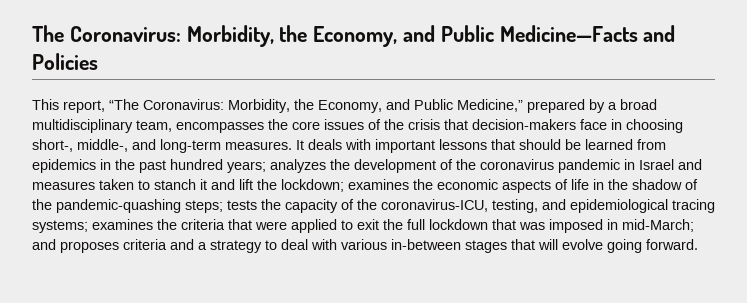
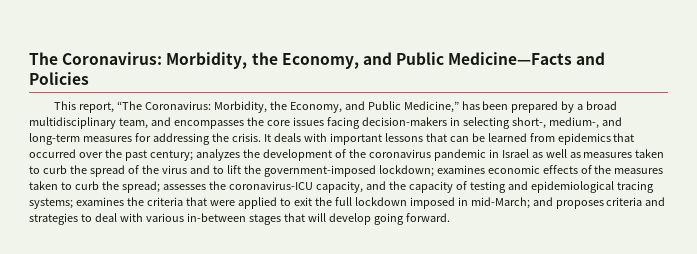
- This report, “The Coronavirus: Morbidity, the Economy, and Public Medicine,” prepared by a broad multidisciplinary team, encompasses the core issues of the crisis that decision-makers face in choosing short-, middle-, and long-term measures.
+ This report, “The Coronavirus: Morbidity, the Economy, and Public Medicine,” has been prepared by a broad multidisciplinary team, and encompasses the core issues facing decision-makers in selecting short-, medium-, and long-term measures for addressing the crisis.
- It deals with important lessons that should be learned from epidemics in the past hundred years; analyzes the development of the coronavirus pandemic in Israel and measures taken to stanch it and lift the lockdown; examines the economic aspects of life in the shadow of the pandemic-quashing steps; tests the capacity of the coronavirus-ICU, testing, and epidemiological tracing systems; examines the criteria that were applied to exit the full lockdown that was imposed in mid-March; and proposes criteria and a strategy to deal with various in-between stages that will evolve going forward.
+ It deals with important lessons that can be learned from epidemics that occurred over the past century; analyzes the development of the coronavirus pandemic in Israel as well as measures taken to curb the spread of the virus and to lift the government-imposed lockdown; examines economic effects of the measures taken to curb the spread; assesses the coronavirus-ICU capacity, and the capacity of testing and epidemiological tracing systems; examines the criteria that were applied to exit the full lockdown imposed in mid-March; and proposes criteria and strategies to deal with various in-between stages that will develop going forward.

